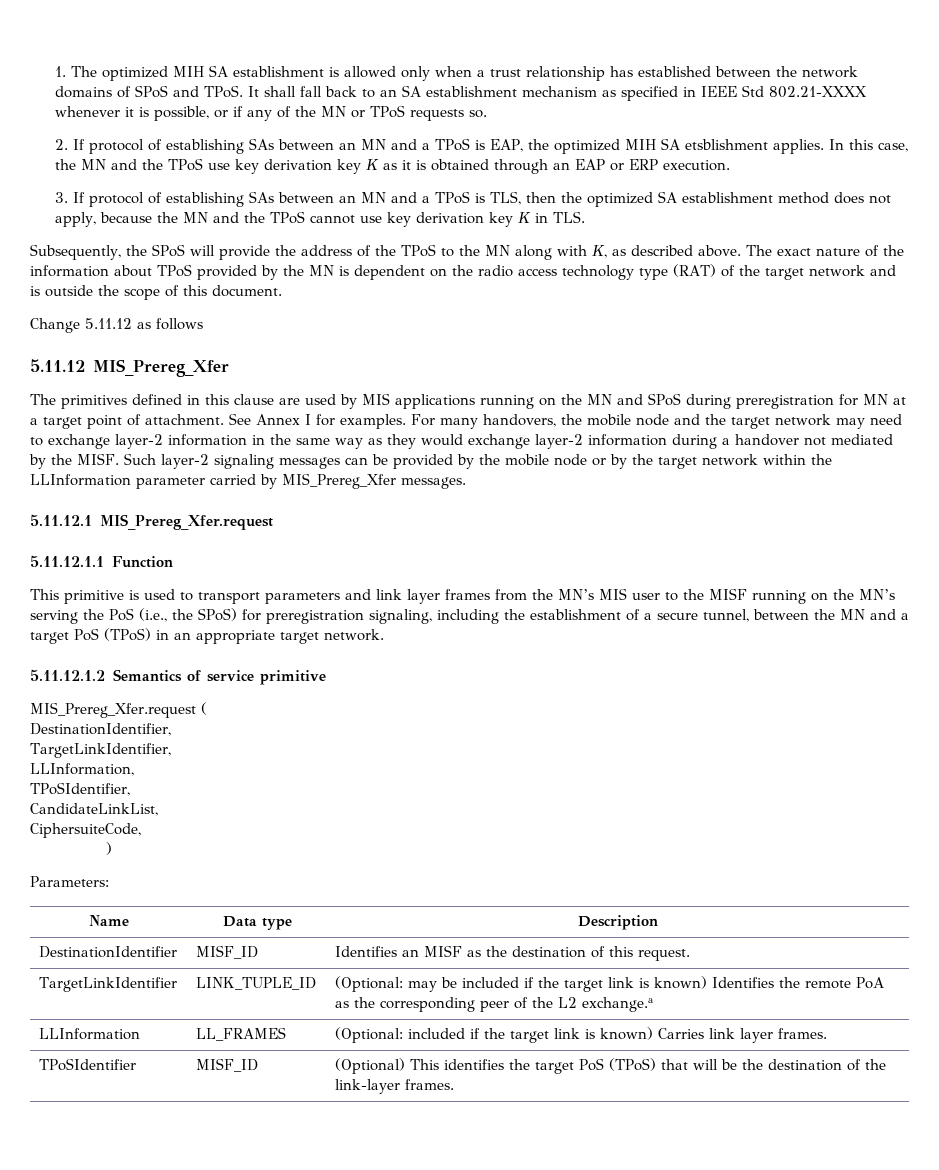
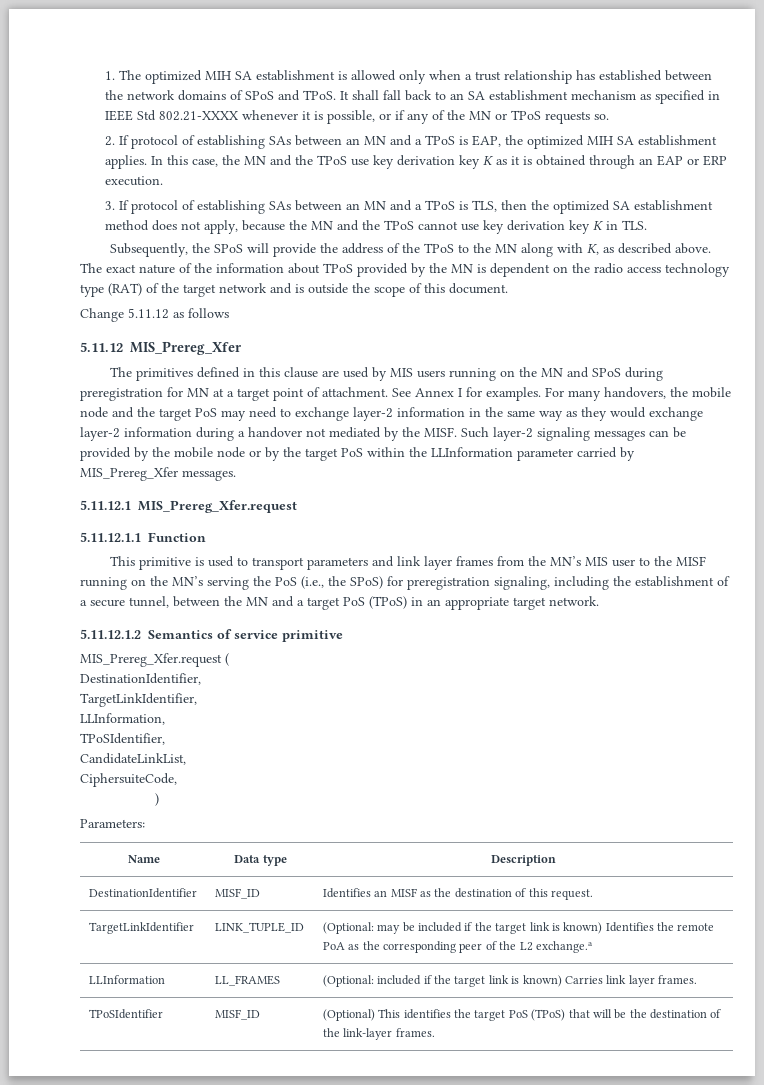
- 2. If protocol of establishing SAs between an MN and a TPoS is EAP, the optimized MIH SA etsblishment applies.
+ 2. If protocol of establishing SAs between an MN and a TPoS is EAP, the optimized MIH SA establishment applies.
- The primitives defined in this clause are used by MIS applications running on the MN and SPoS during preregistration for MN at a target point of attachment.
+ The primitives defined in this clause are used by MIS users running on the MN and SPoS during preregistration for MN at a target point of attachment.
- For many handovers, the mobile node and the target network may need to exchange layer-2 information in the same way as they would exchange layer-2 information during a handover not mediated by the MISF.
+ For many handovers, the mobile node and the target PoS may need to exchange layer-2 information in the same way as they would exchange layer-2 information during a handover not mediated by the MISF.
- Such layer-2 signaling messages can be provided by the mobile node or by the target network within the LLInformation parameter carried by MIS_Prereg_Xfer messages.
+ Such layer-2 signaling messages can be provided by the mobile node or by the target PoS within the LLInformation parameter carried by MIS_Prereg_Xfer messages.

